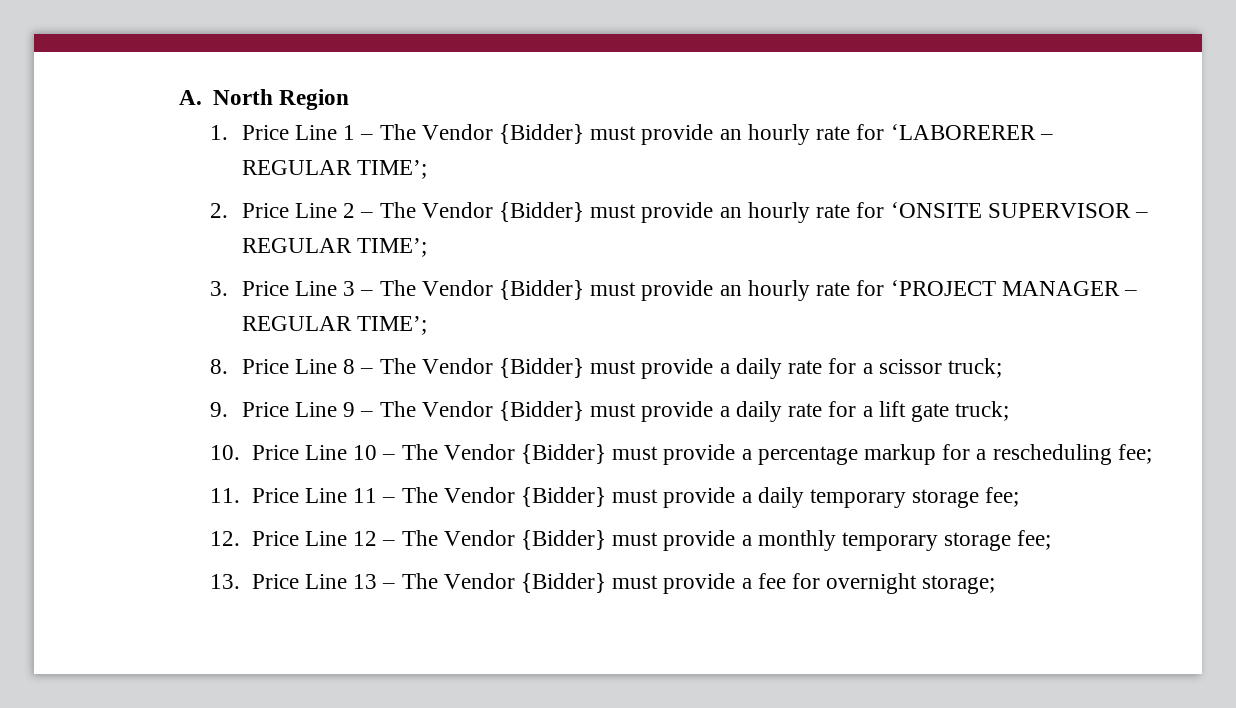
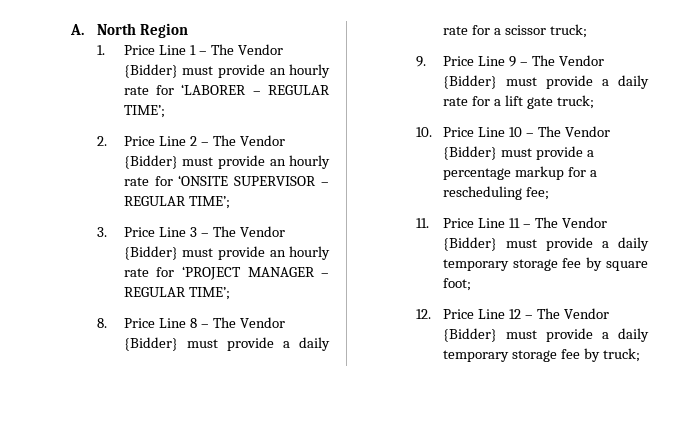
- 1. Price Line 1 – The Vendor {Bidder} must provide an hourly rate for ‘LABORERER – REGULAR TIME’;
+ 1. Price Line 1 – The Vendor {Bidder} must provide an hourly rate for ‘LABORER – REGULAR TIME’;
- 11. Price Line 11 – The Vendor {Bidder} must provide a daily temporary storage fee;
+ 11. Price Line 11 – The Vendor {Bidder} must provide a daily temporary storage fee by square foot;
- 12. Price Line 12 – The Vendor {Bidder} must provide a monthly temporary storage fee;
- 13. Price Line 13 – The Vendor {Bidder} must provide a fee for overnight storage;
+ 12. Price Line 12 – The Vendor {Bidder} must provide a daily temporary storage fee by truck;

